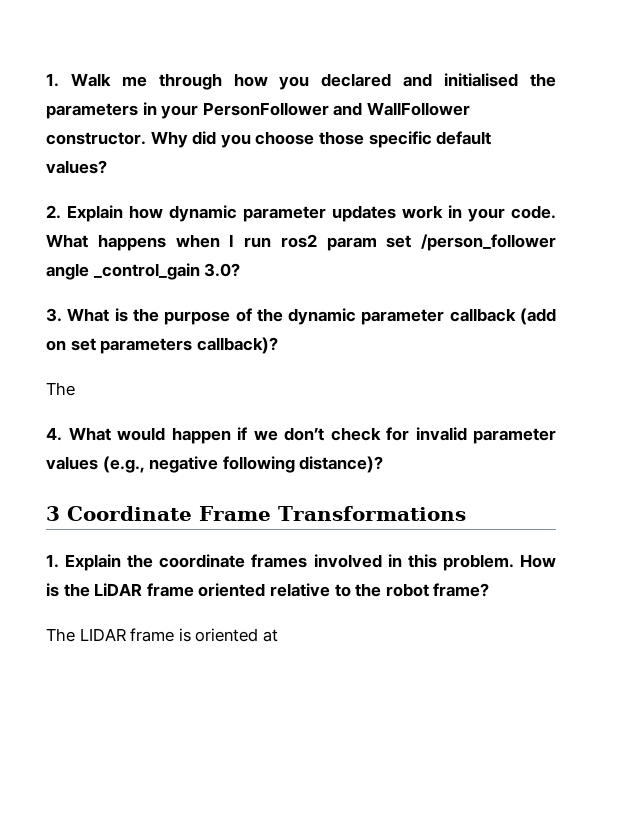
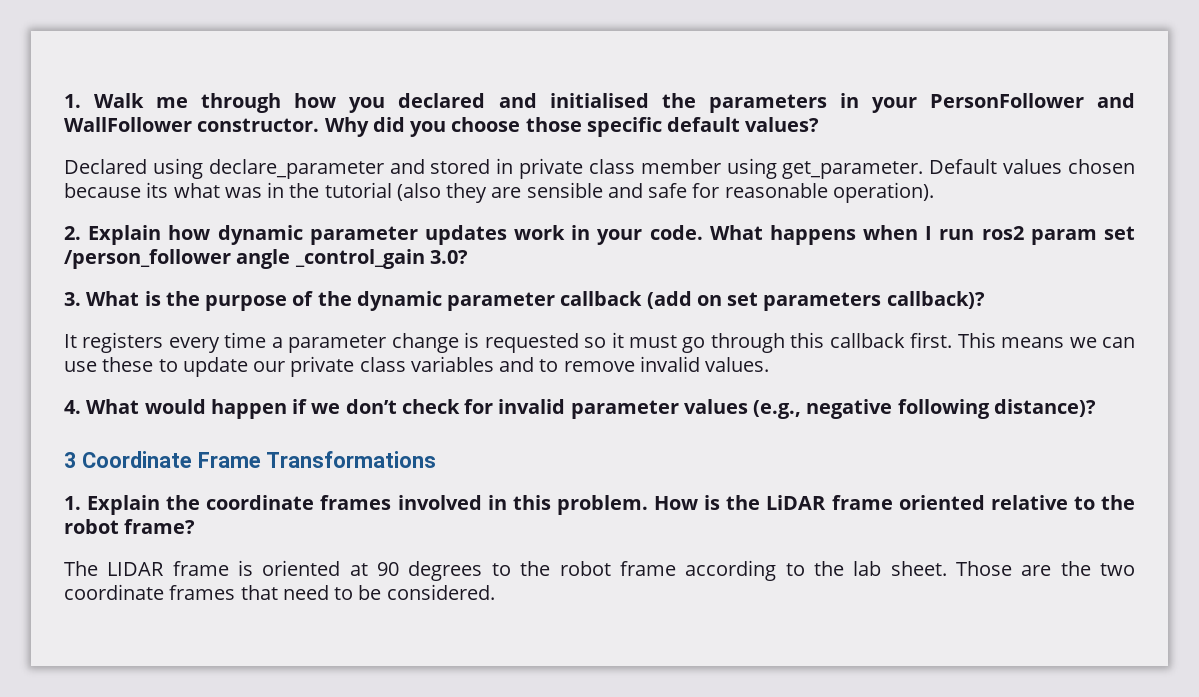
+ Declared using declare_parameter and stored in private class member using get_parameter. Default values chosen because its what was in the tutorial (also they are sensible and safe for reasonable operation).
  3. What is the purpose of the dynamic parameter callback (add on set parameters callback)?
- The
+ It registers every time a parameter change is requested so it must go through this callback first. This means we can use these to update our private class variables and to remove invalid values.
- The LIDAR frame is oriented at
+ The LIDAR frame is oriented at 90 degrees to the robot frame according to the lab sheet. Those are the two coordinate frames that need to be considered.

